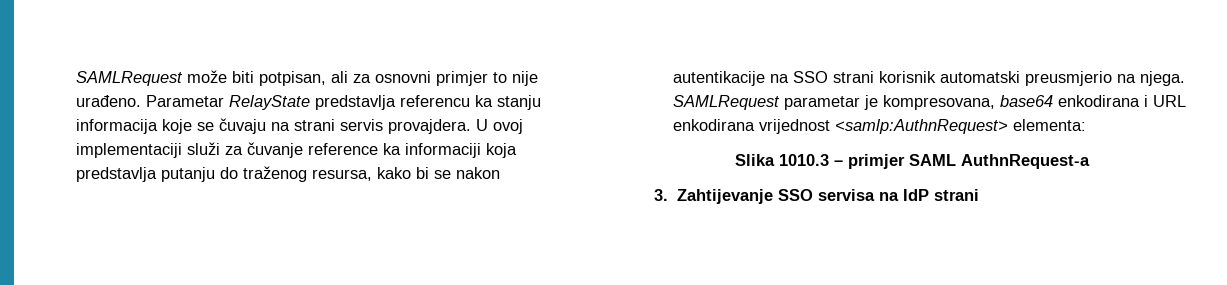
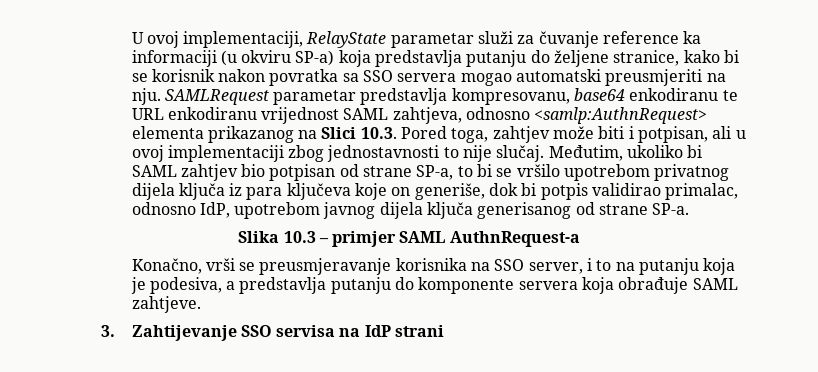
- SAMLRequest može biti potpisan, ali za osnovni primjer to nije urađeno. Parametar RelayState predstavlja referencu ka stanju informacija koje se čuvaju na strani servis provajdera. U ovoj implementaciji služi za čuvanje reference ka informaciji koja predstavlja putanju do traženog resursa, kako bi se nakon autentikacije na SSO strani korisnik automatski preusmjerio na njega. SAMLRequest parametar je kompresovana, base64 enkodirana i URL enkodirana vrijednost <samlp:AuthnRequest> elementa:
+ U ovoj implementaciji, RelayState parametar služi za čuvanje reference ka informaciji (u okviru SP-a) koja predstavlja putanju do željene stranice, kako bi se korisnik nakon povratka sa SSO servera mogao automatski preusmjeriti na nju. SAMLRequest parametar predstavlja kompresovanu, base64 enkodiranu te URL enkodiranu vrijednost SAML zahtjeva, odnosno <samlp:AuthnRequest> elementa prikazanog na Slici 10.3. Pored toga, zahtjev može biti i potpisan, ali u ovoj implementaciji zbog jednostavnosti to nije slučaj. Međutim, ukoliko bi SAML zahtjev bio potpisan od strane SP-a, to bi se vršilo upotrebom privatnog dijela ključa iz para ključeva koje on generiše, dok bi potpis validirao primalac, odnosno IdP, upotrebom javnog dijela ključa generisanog od strane SP-a.
- Slika 1010.3 – primjer SAML AuthnRequest-a
+ Slika 10.3 – primjer SAML AuthnRequest-a
+ Konačno, vrši se preusmjeravanje korisnika na SSO server, i to na putanju koja je podesiva, a predstavlja putanju do komponente servera koja obrađuje SAML zahtjeve.

